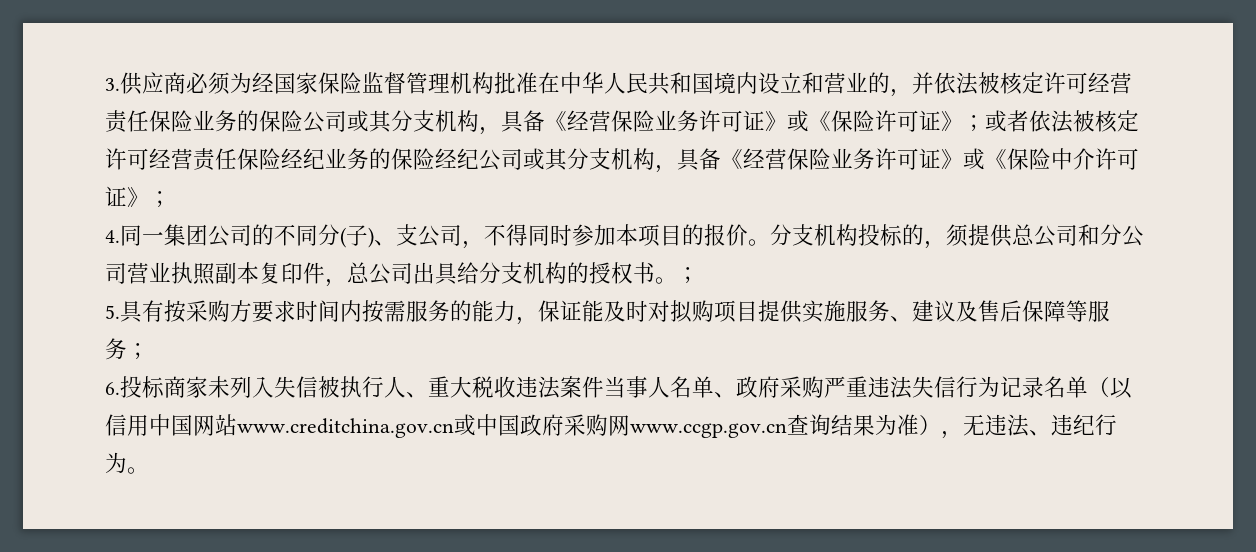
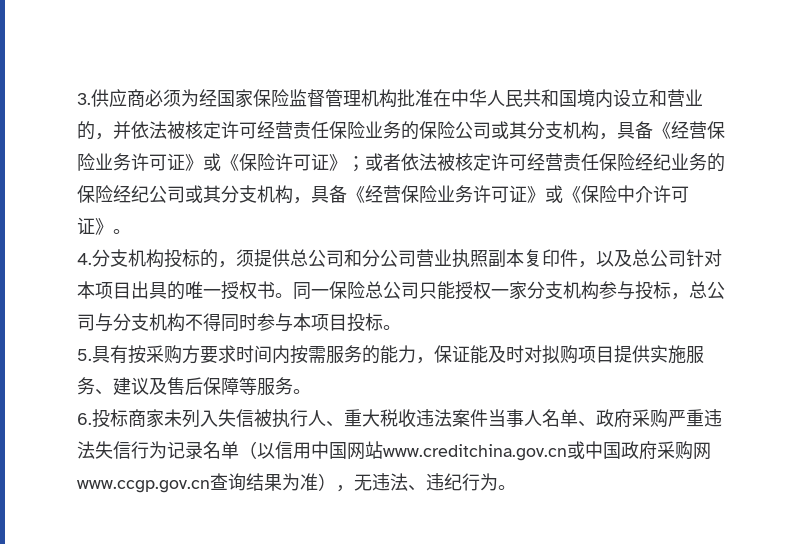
- 或者依法被核定许可经营责任保险经纪业务的保险经纪公司或其分支机构，具备《经营保险业务许可证》或《保险中介许可证》；
+ 或者依法被核定许可经营责任保险经纪业务的保险经纪公司或其分支机构，具备《经营保险业务许可证》或《保险中介许可证》。
- 4.同一集团公司的不同分(子)、支公司，不得同时参加本项目的报价。分支机构投标的，须提供总公司和分公司营业执照副本复印件，总公司出具给分支机构的授权书。；
+ 4.分支机构投标的，须提供总公司和分公司营业执照副本复印件，以及总公司针对本项目出具的唯一授权书。同一保险总公司只能授权一家分支机构参与投标，总公司与分支机构不得同时参与本项目投标。
- 5.具有按采购方要求时间内按需服务的能力，保证能及时对拟购项目提供实施服务、建议及售后保障等服务；
+ 5.具有按采购方要求时间内按需服务的能力，保证能及时对拟购项目提供实施服务、建议及售后保障等服务。

